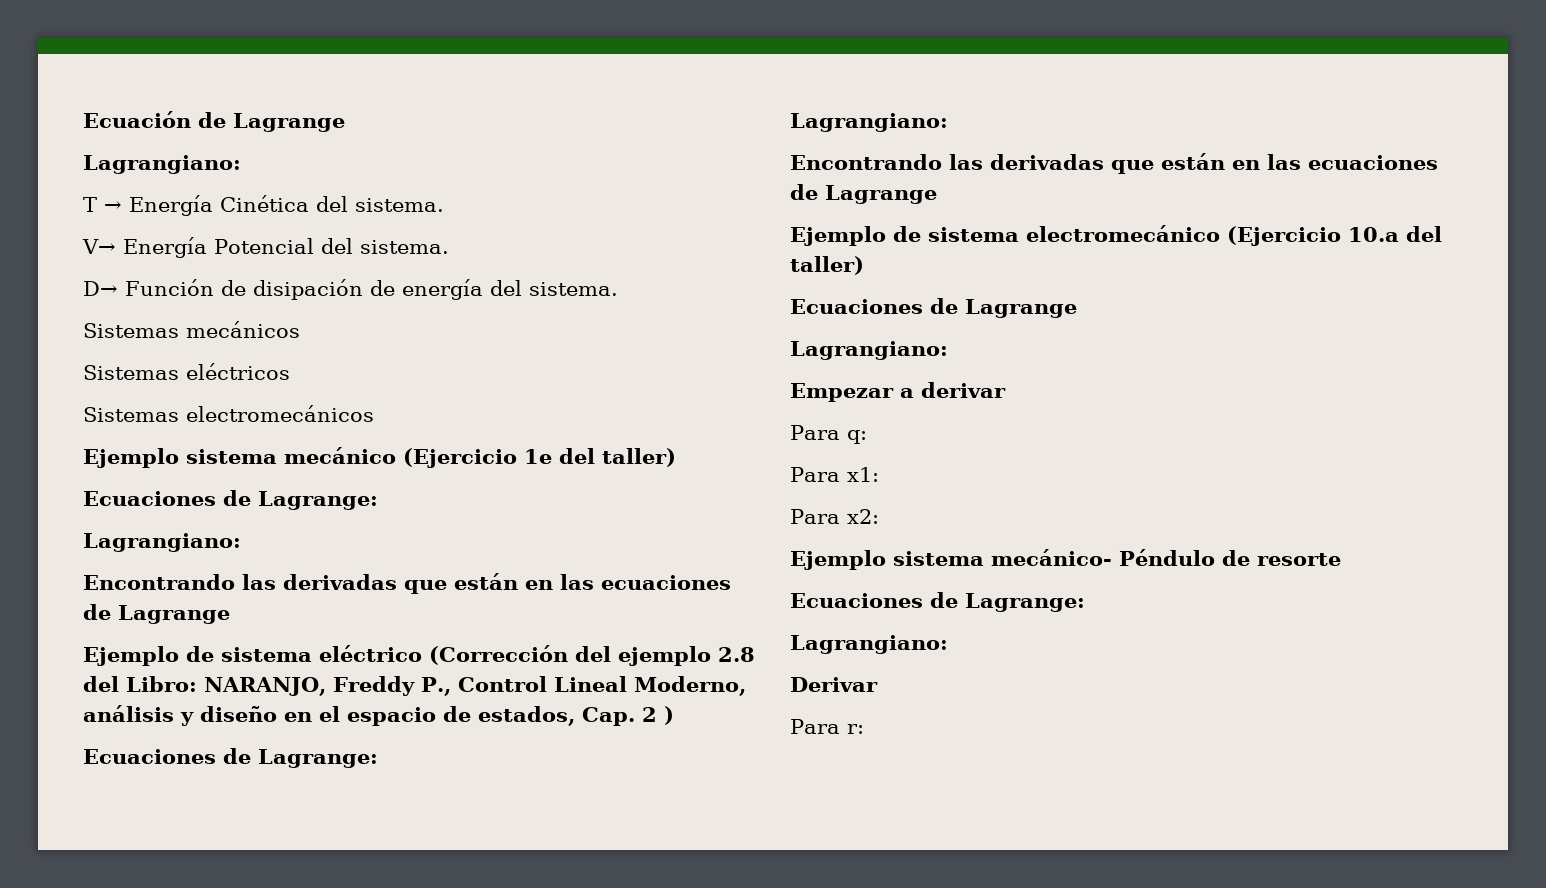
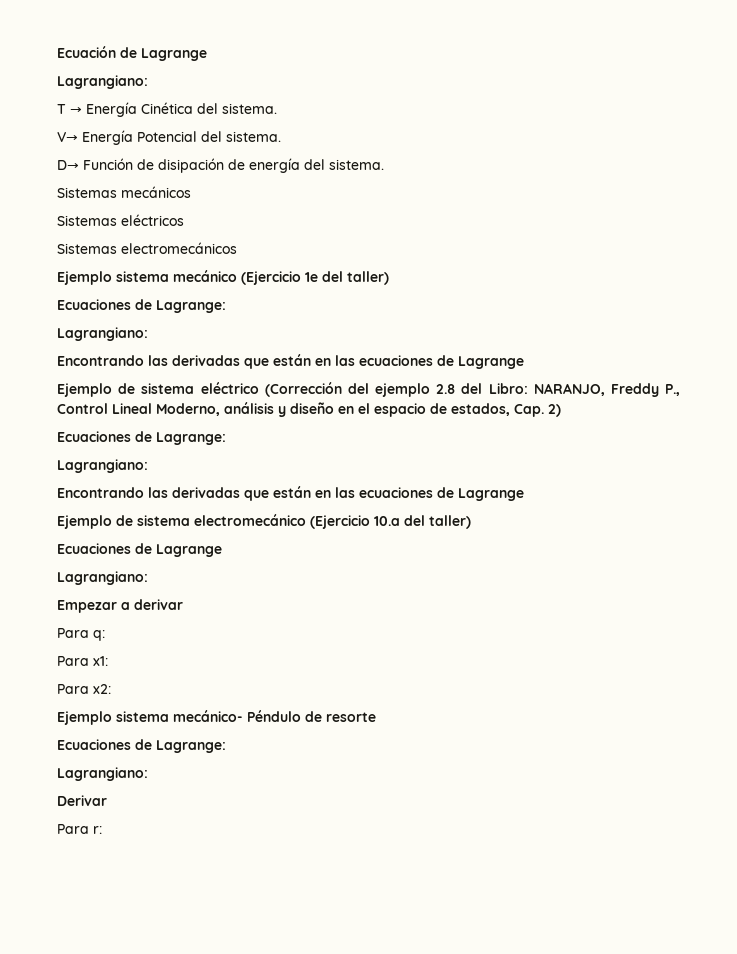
- Ejemplo de sistema eléctrico (Corrección del ejemplo 2.8 del Libro: NARANJO, Freddy P., Control Lineal Moderno, análisis y diseño en el espacio de estados, Cap. 2 )
+ Ejemplo de sistema eléctrico (Corrección del ejemplo 2.8 del Libro: NARANJO, Freddy P., Control Lineal Moderno, análisis y diseño en el espacio de estados, Cap. 2)

